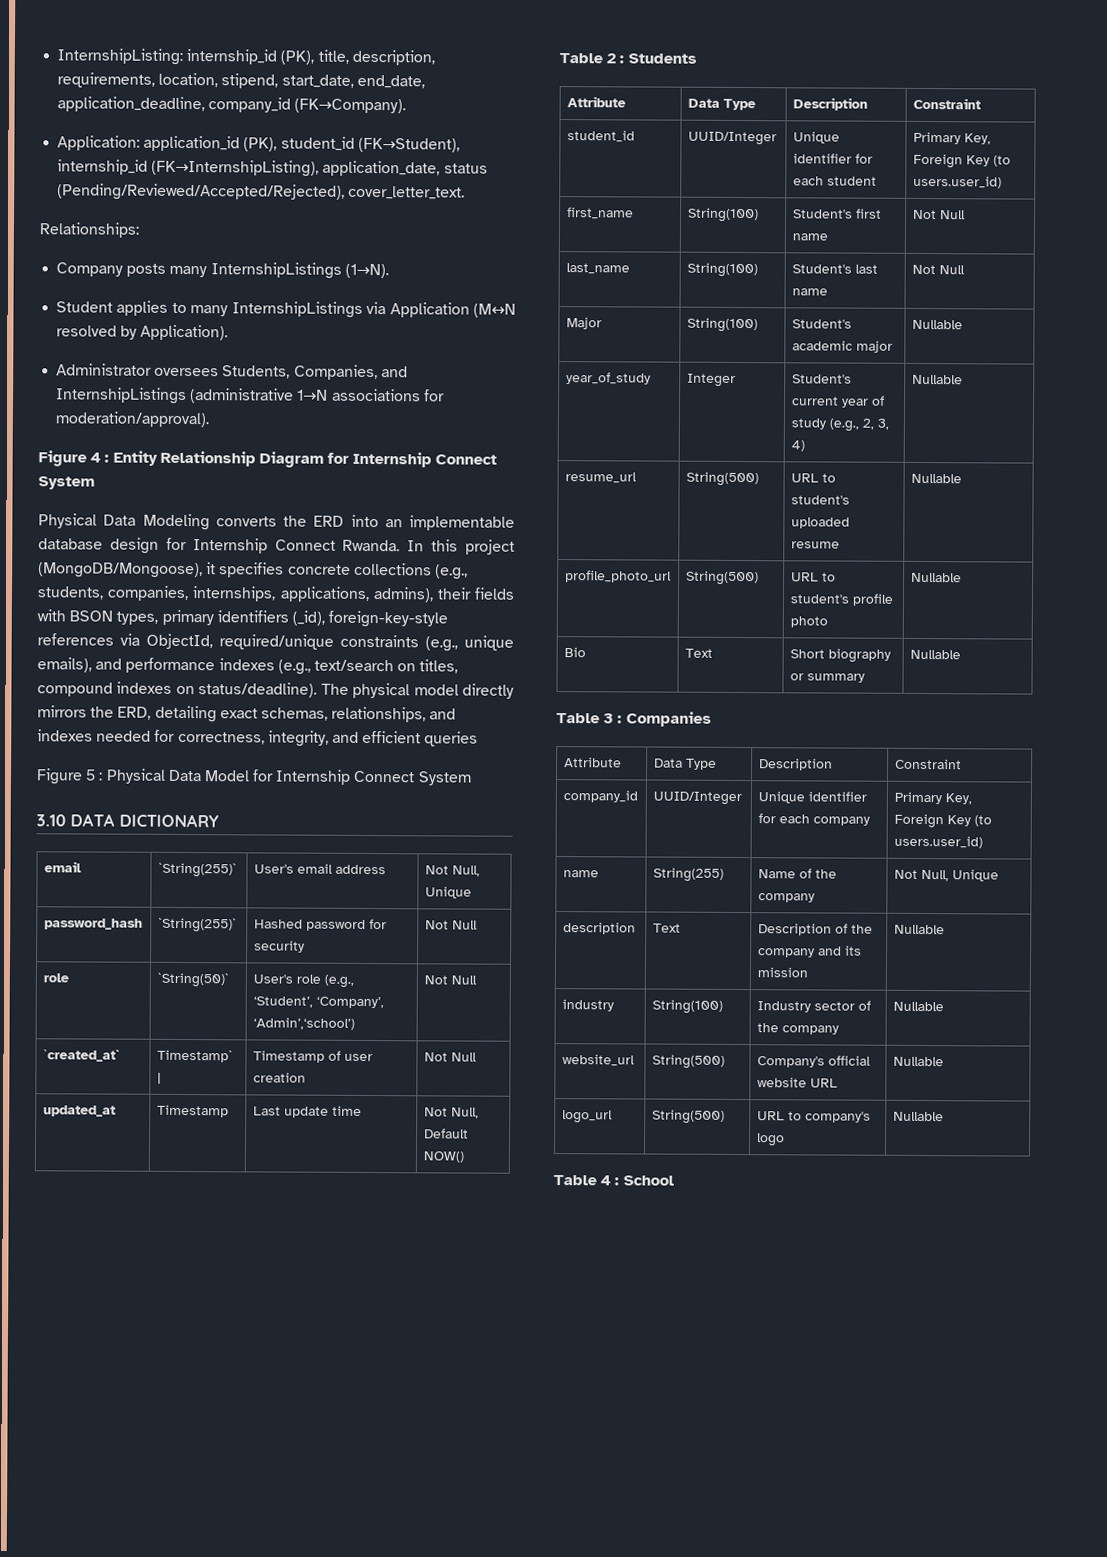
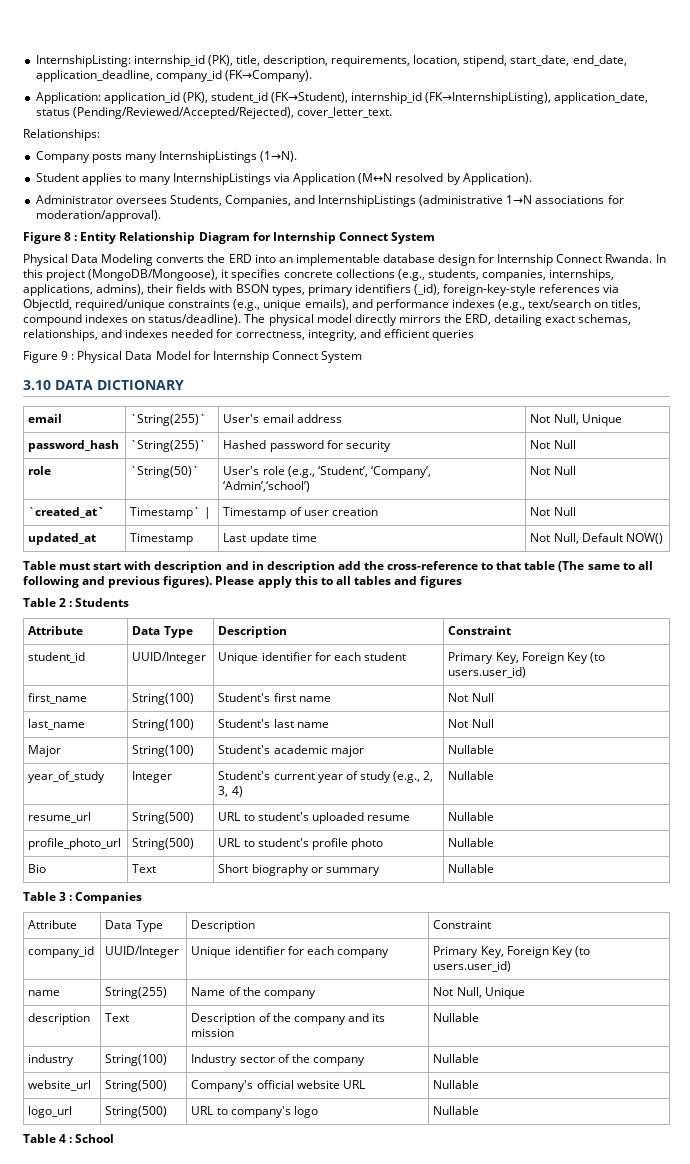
- Figure 4 : Entity Relationship Diagram for Internship Connect System
+ Figure 8 : Entity Relationship Diagram for Internship Connect System
- Figure 5 : Physical Data Model for Internship Connect System
+ Figure 9 : Physical Data Model for Internship Connect System
+ Table must start with description and in description add the cross-reference to that table (The same to all following and previous figures). Please apply this to all tables and figures

